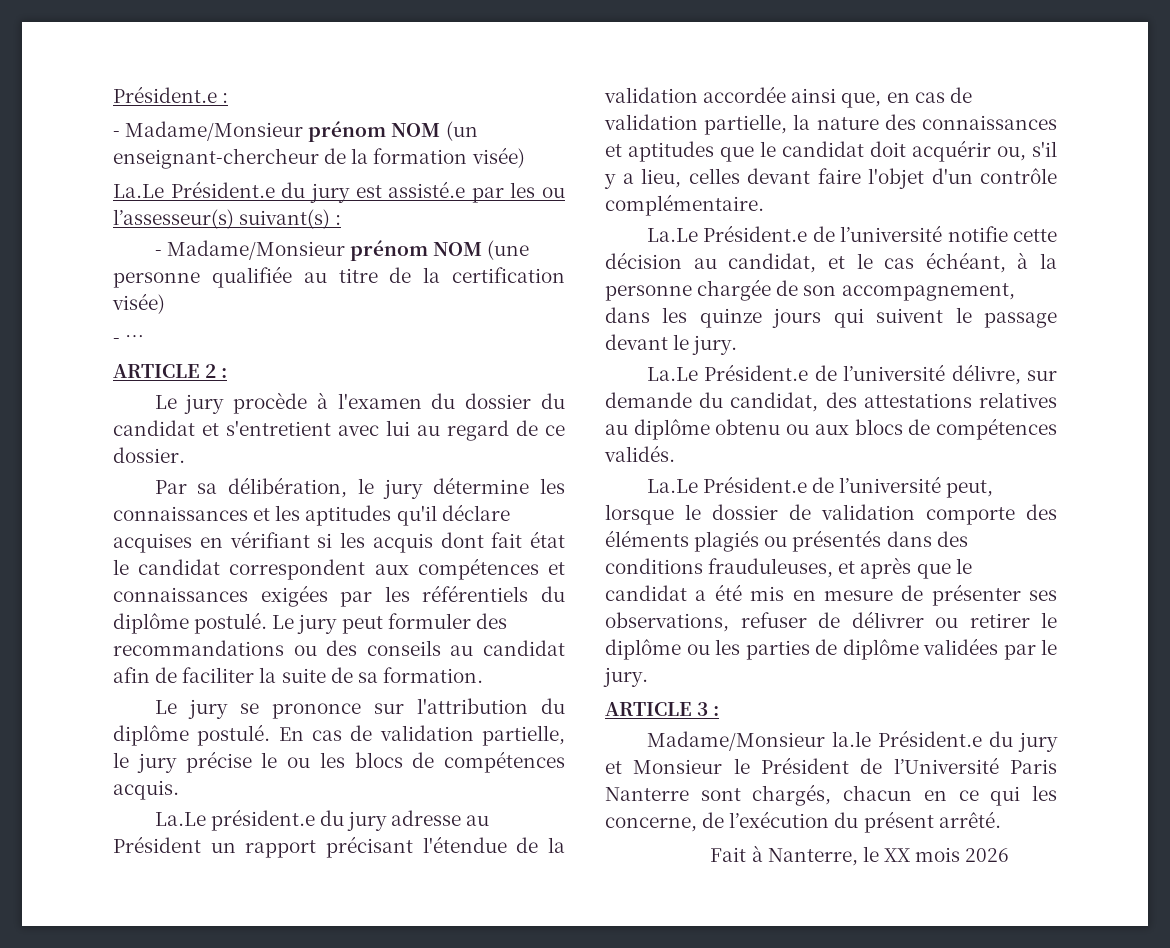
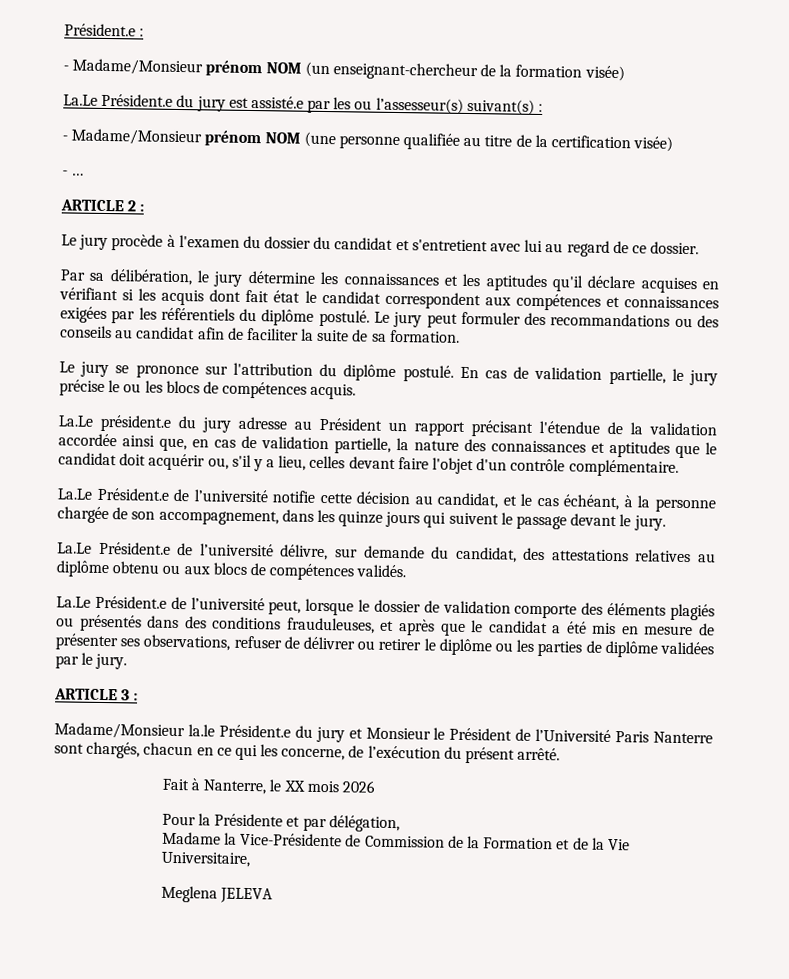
+ Pour la Présidente et par délégation,
+ Madame la Vice-Présidente de Commission de la Formation et de la Vie Universitaire,
+ Meglena JELEVA

